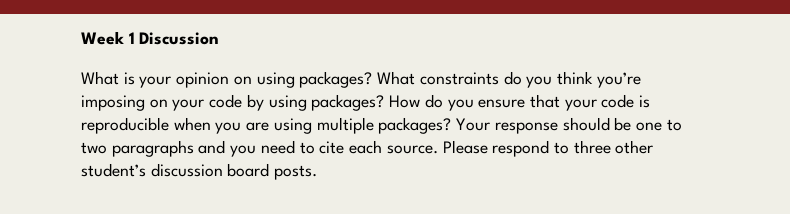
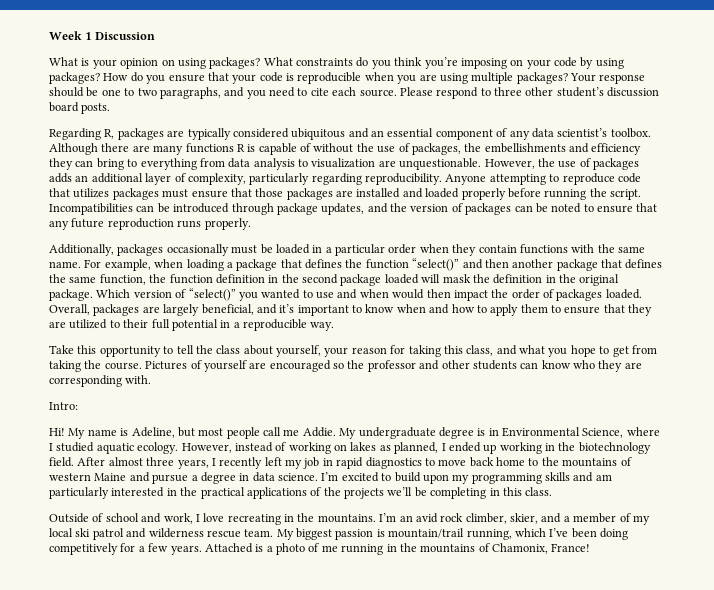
- Your response should be one to two paragraphs and you need to cite each source.
+ Your response should be one to two paragraphs, and you need to cite each source.
+ Regarding R, packages are typically considered ubiquitous and an essential component of any data scientist’s toolbox. Although there are many functions R is capable of without the use of packages, the embellishments and efficiency they can bring to everything from data analysis to visualization are unquestionable. However, the use of packages adds an additional layer of complexity, particularly regarding reproducibility. Anyone attempting to reproduce code that utilizes packages must ensure that those packages are installed and loaded properly before running the script. Incompatibilities can be introduced through package updates, and the version of packages can be noted to ensure that any future reproduction runs properly.
+ Additionally, packages occasionally must be loaded in a particular order when they contain functions with the same name. For example, when loading a package that defines the function “select()” and then another package that defines the same function, the function definition in the second package loaded will mask the definition in the original package. Which version of “select()” you wanted to use and when would then impact the order of packages loaded. Overall, packages are largely beneficial, and it’s important to know when and how to apply them to ensure that they are utilized to their full potential in a reproducible way.
+ Take this opportunity to tell the class about yourself, your reason for taking this class, and what you hope to get from taking the course. Pictures of yourself are encouraged so the professor and other students can know who they are corresponding with.
+ Intro:
+ Hi! My name is Adeline, but most people call me Addie. My undergraduate degree is in Environmental Science, where I studied aquatic ecology. However, instead of working on lakes as planned, I ended up working in the biotechnology field. After almost three years, I recently left my job in rapid diagnostics to move back home to the mountains of western Maine and pursue a degree in data science. I’m excited to build upon my programming skills and am particularly interested in the practical applications of the projects we’ll be completing in this class.
+ Outside of school and work, I love recreating in the mountains. I’m an avid rock climber, skier, and a member of my local ski patrol and wilderness rescue team. My biggest passion is mountain/trail running, which I’ve been doing competitively for a few years. Attached is a photo of me running in the mountains of Chamonix, France!

